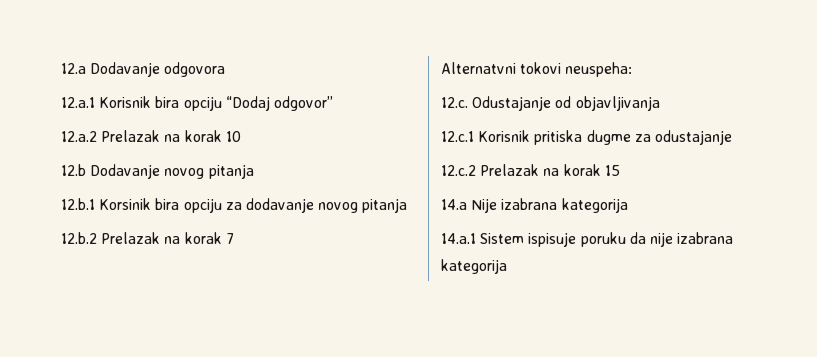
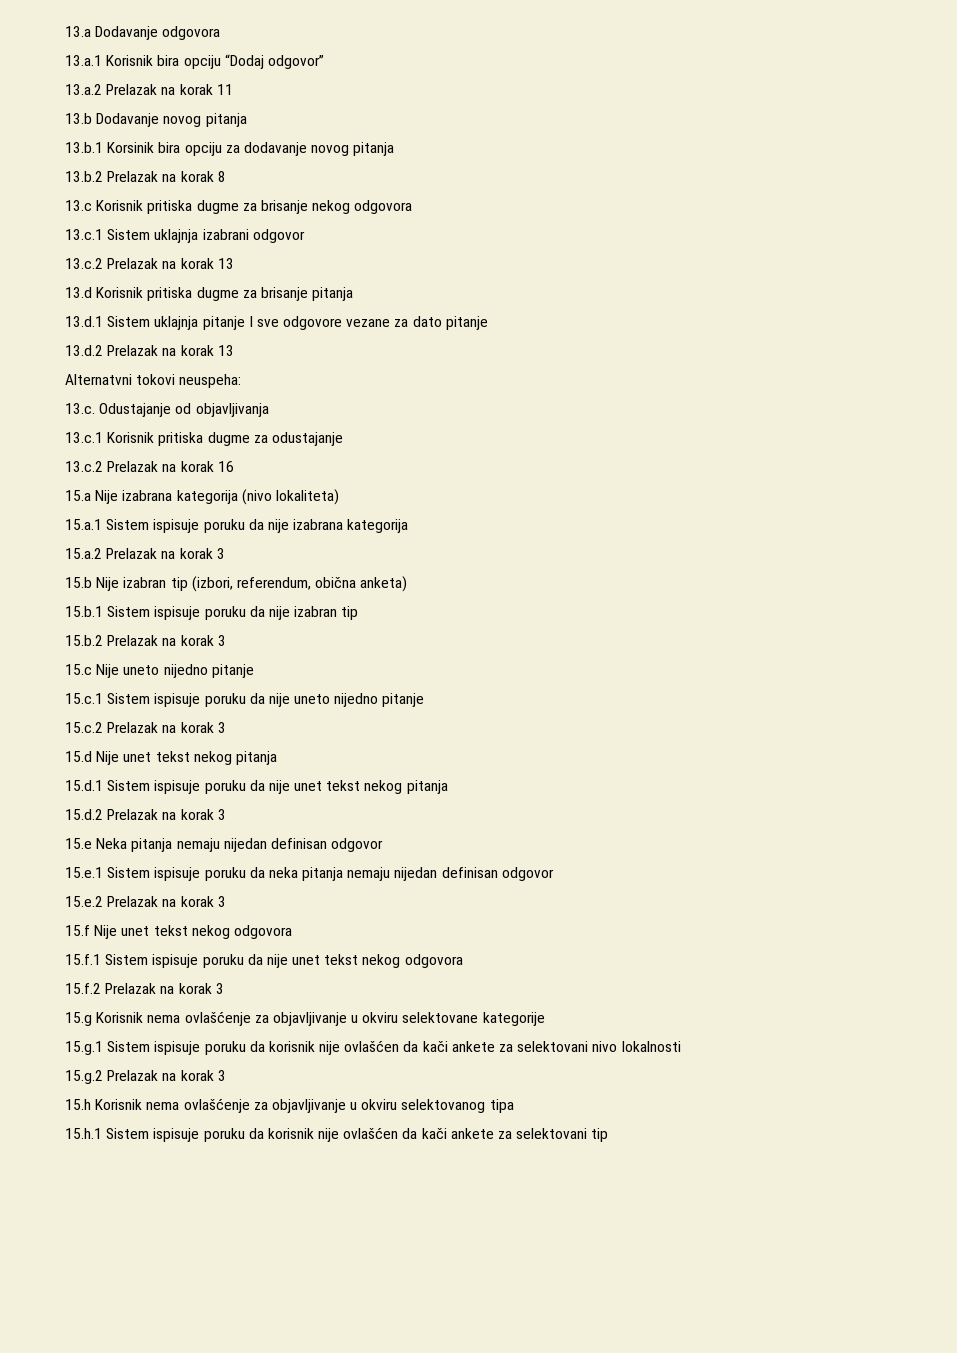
- 12.a Dodavanje odgovora
+ 13.a Dodavanje odgovora
- 12.a.1 Korisnik bira opciju “Dodaj odgovor”
+ 13.a.1 Korisnik bira opciju “Dodaj odgovor”
- 12.a.2 Prelazak na korak 10
- 12.b Dodavanje novog pitanja
+ 13.a.2 Prelazak na korak 11
+ 13.b Dodavanje novog pitanja
- 12.b.1 Korsinik bira opciju za dodavanje novog pitanja
+ 13.b.1 Korsinik bira opciju za dodavanje novog pitanja
- 12.b.2 Prelazak na korak 7
+ 13.b.2 Prelazak na korak 8
+ 13.c Korisnik pritiska dugme za brisanje nekog odgovora
+ 13.c.1 Sistem uklajnja izabrani odgovor
+ 13.c.2 Prelazak na korak 13
+ 13.d Korisnik pritiska dugme za brisanje pitanja
+ 13.d.1 Sistem uklajnja pitanje I sve odgovore vezane za dato pitanje
+ 13.d.2 Prelazak na korak 13
- 12.c. Odustajanje od objavljivanja
+ 13.c. Odustajanje od objavljivanja
- 12.c.1 Korisnik pritiska dugme za odustajanje
+ 13.c.1 Korisnik pritiska dugme za odustajanje
- 12.c.2 Prelazak na korak 15
- 14.a Nije izabrana kategorija
- 14.a.1 Sistem ispisuje poruku da nije izabrana kategorija
+ 13.c.2 Prelazak na korak 16
+ 15.a Nije izabrana kategorija (nivo lokaliteta)
+ 15.a.1 Sistem ispisuje poruku da nije izabrana kategorija
+ 15.a.2 Prelazak na korak 3
+ 15.b Nije izabran tip (izbori, referendum, obična anketa)
+ 15.b.1 Sistem ispisuje poruku da nije izabran tip
+ 15.b.2 Prelazak na korak 3
+ 15.c Nije uneto nijedno pitanje
+ 15.c.1 Sistem ispisuje poruku da nije uneto nijedno pitanje
+ 15.c.2 Prelazak na korak 3
+ 15.d Nije unet tekst nekog pitanja
+ 15.d.1 Sistem ispisuje poruku da nije unet tekst nekog pitanja
+ 15.d.2 Prelazak na korak 3
+ 15.e Neka pitanja nemaju nijedan definisan odgovor
+ 15.e.1 Sistem ispisuje poruku da neka pitanja nemaju nijedan definisan odgovor
+ 15.e.2 Prelazak na korak 3
+ 15.f Nije unet tekst nekog odgovora
+ 15.f.1 Sistem ispisuje poruku da nije unet tekst nekog odgovora
+ 15.f.2 Prelazak na korak 3
+ 15.g Korisnik nema ovlašćenje za objavljivanje u okviru selektovane kategorije
+ 15.g.1 Sistem ispisuje poruku da korisnik nije ovlašćen da kači ankete za selektovani nivo lokalnosti
+ 15.g.2 Prelazak na korak 3
+ 15.h Korisnik nema ovlašćenje za objavljivanje u okviru selektovanog tipa
+ 15.h.1 Sistem ispisuje poruku da korisnik nije ovlašćen da kači ankete za selektovani tip

